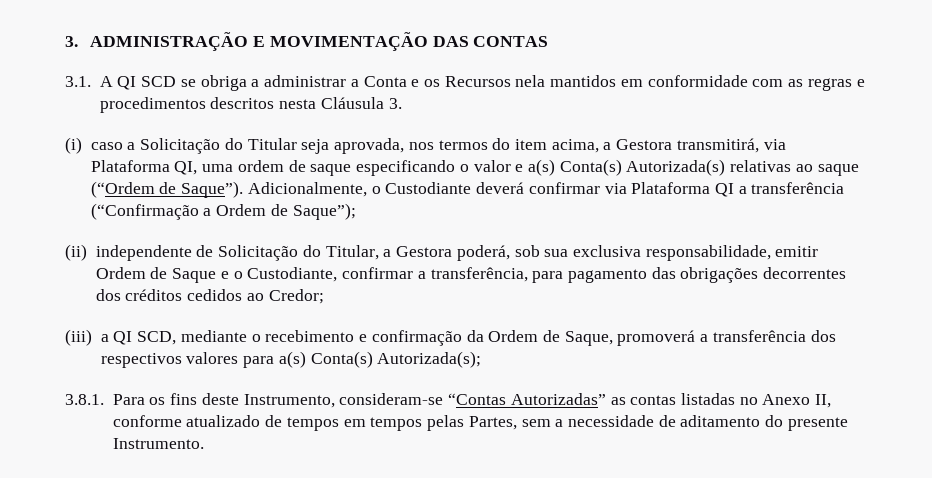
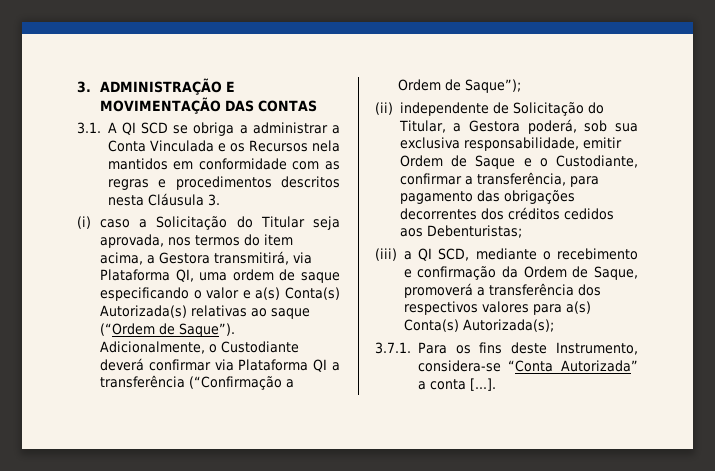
- 3.1. A QI SCD se obriga a administrar a Conta e os Recursos nela mantidos em conformidade com as regras e procedimentos descritos nesta Cláusula 3.
+ 3.1. A QI SCD se obriga a administrar a Conta Vinculada e os Recursos nela mantidos em conformidade com as regras e procedimentos descritos nesta Cláusula 3.
- (ii) independente de Solicitação do Titular, a Gestora poderá, sob sua exclusiva responsabilidade, emitir Ordem de Saque e o Custodiante, confirmar a transferência, para pagamento das obrigações decorrentes dos créditos cedidos ao Credor;
+ (ii) independente de Solicitação do Titular, a Gestora poderá, sob sua exclusiva responsabilidade, emitir Ordem de Saque e o Custodiante, confirmar a transferência, para pagamento das obrigações decorrentes dos créditos cedidos aos Debenturistas;
- 3.8.1. Para os fins deste Instrumento, consideram-se “Contas Autorizadas” as contas listadas no Anexo II, conforme atualizado de tempos em tempos pelas Partes, sem a necessidade de aditamento do presente Instrumento.
+ 3.7.1. Para os fins deste Instrumento, considera-se “Conta Autorizada” a conta [...].

